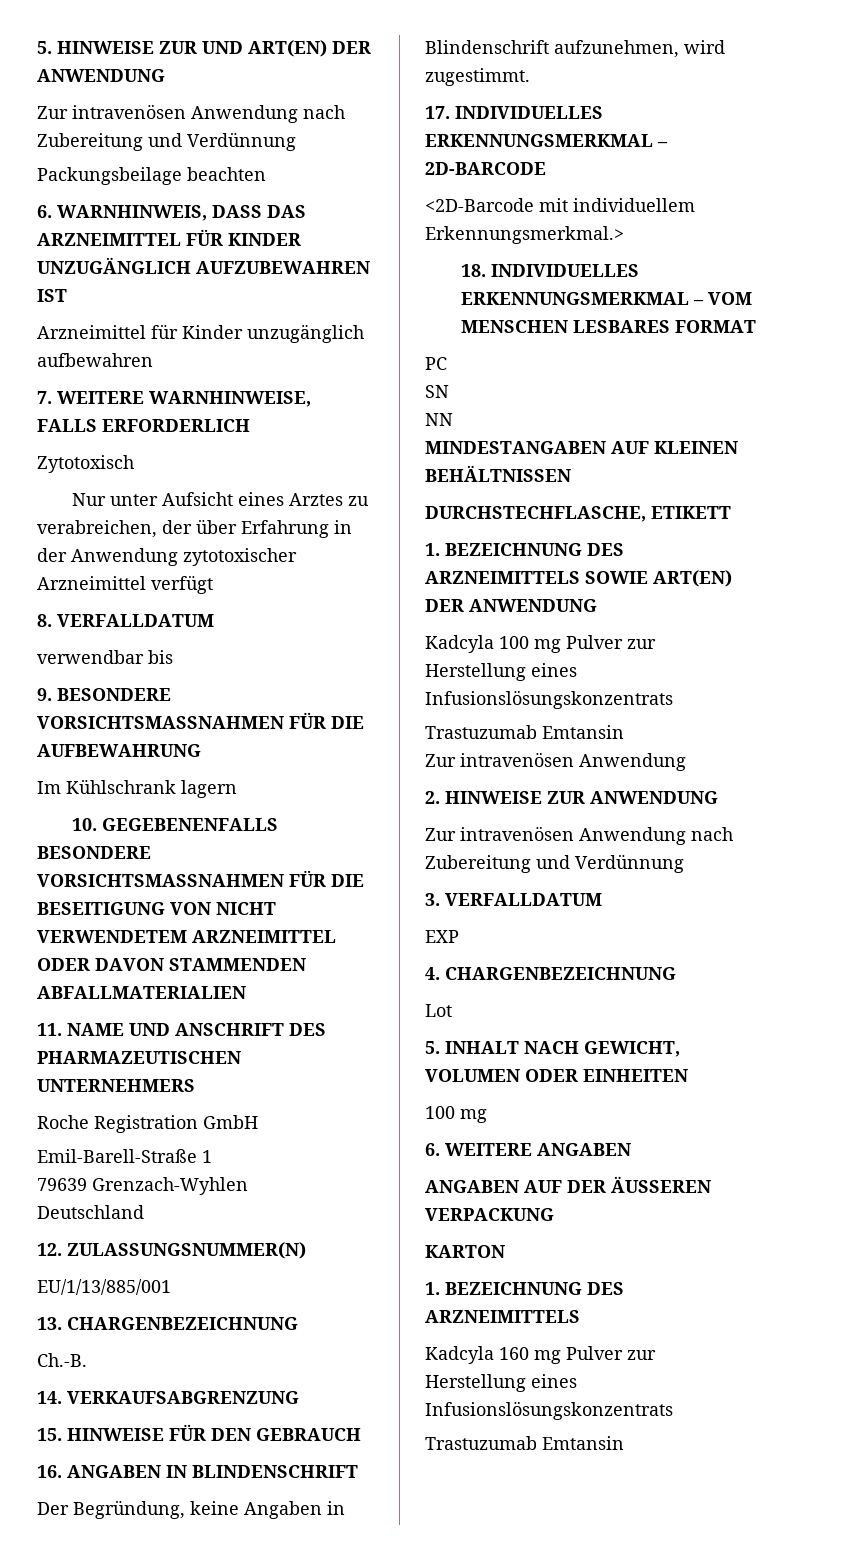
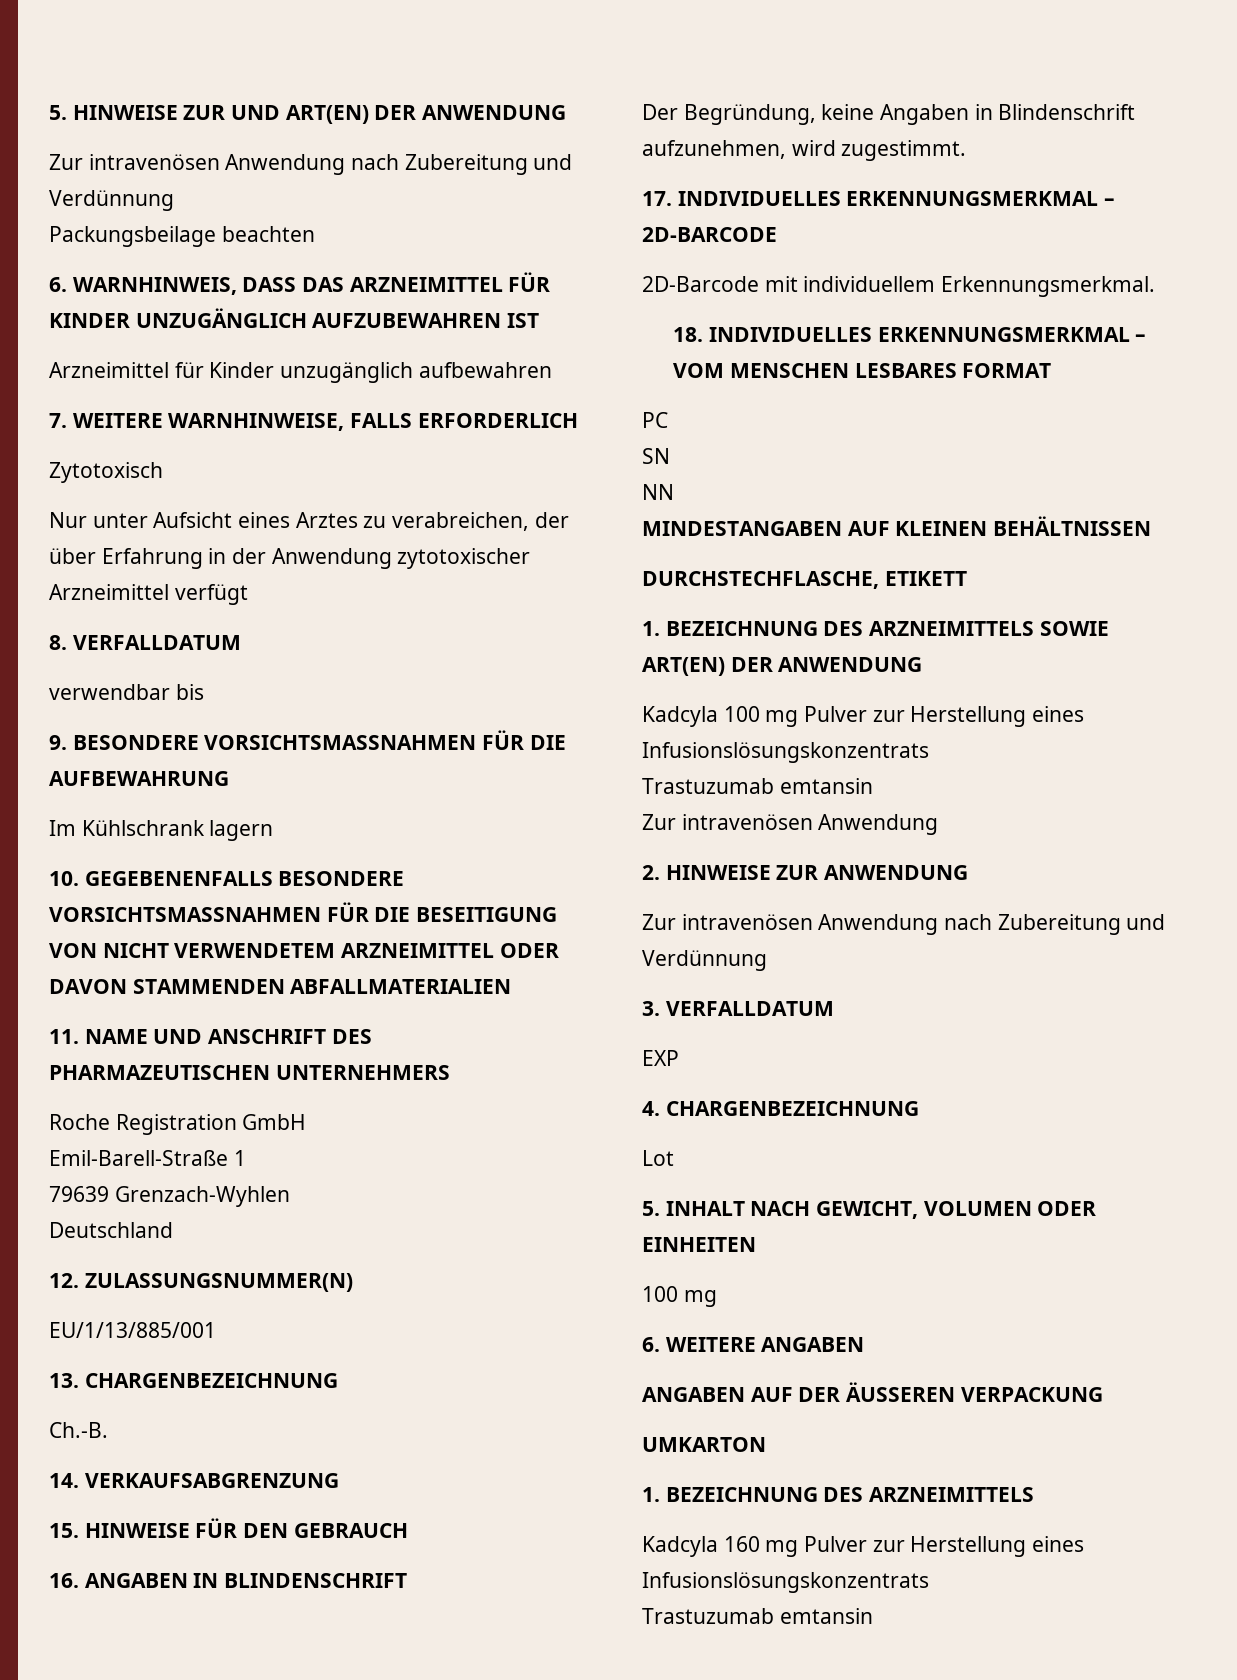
- <2D-Barcode mit individuellem Erkennungsmerkmal.>
+ 2D-Barcode mit individuellem Erkennungsmerkmal.
  Kadcyla 100 mg Pulver zur Herstellung eines Infusionslösungskonzentrats
- Trastuzumab Emtansin
+ Trastuzumab emtansin
- KARTON
+ UMKARTON
  Kadcyla 160 mg Pulver zur Herstellung eines Infusionslösungskonzentrats
- Trastuzumab Emtansin
+ Trastuzumab emtansin

